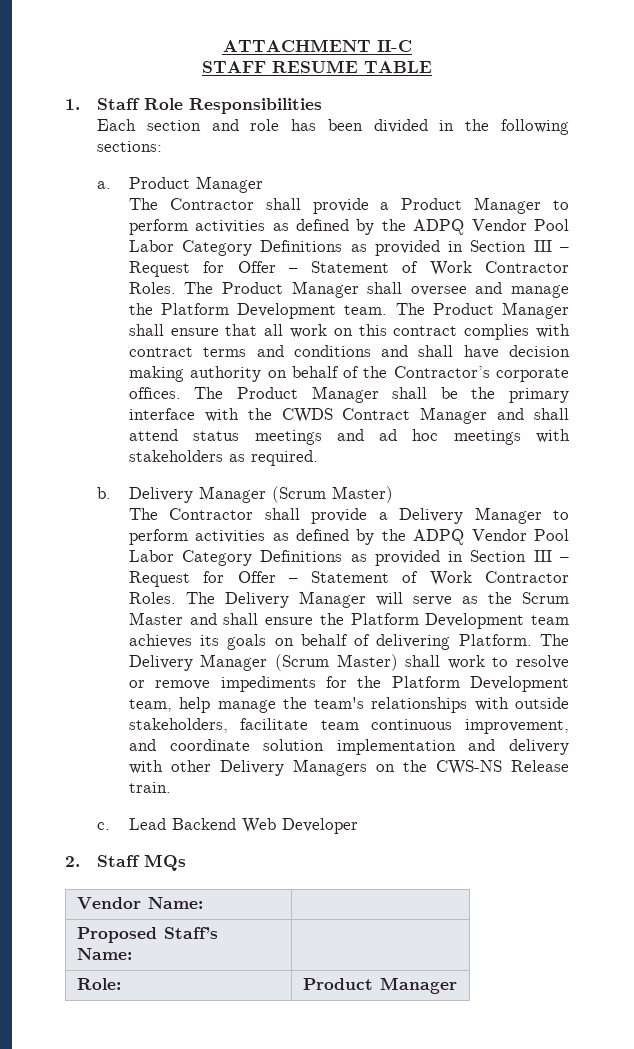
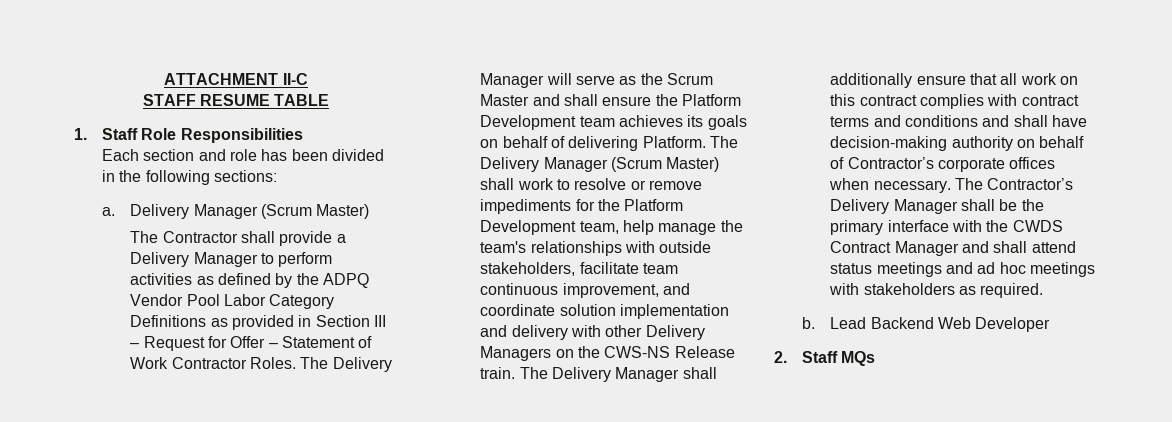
- a. Product Manager
- The Contractor shall provide a Product Manager to perform activities as defined by the ADPQ Vendor Pool Labor Category Definitions as provided in Section III – Request for Offer – Statement of Work Contractor Roles. The Product Manager shall oversee and manage the Platform Development team. The Product Manager shall ensure that all work on this contract complies with contract terms and conditions and shall have decision making authority on behalf of the Contractor’s corporate offices. The Product Manager shall be the primary interface with the CWDS Contract Manager and shall attend status meetings and ad hoc meetings with stakeholders as required.
- b.
+ a.
- The Delivery Manager (Scrum Master) shall work to resolve or remove impediments for the Platform Development team, help manage the team's relationships with outside stakeholders, facilitate team continuous improvement, and coordinate solution implementation and delivery with other Delivery Managers on the CWS-NS Release train.
- c.
+ The Delivery Manager (Scrum Master) shall work to resolve or remove impediments for the Platform Development team, help manage the team's relationships with outside stakeholders, facilitate team continuous improvement, and coordinate solution implementation and delivery with other Delivery Managers on the CWS-NS Release train. The Delivery Manager shall additionally ensure that all work on this contract complies with contract terms and conditions and shall have decision-making authority on behalf of Contractor’s corporate offices when necessary. The Contractor’s Delivery Manager shall be the primary interface with the CWDS Contract Manager and shall attend status meetings and ad hoc meetings with stakeholders as required.
+ b.
- Vendor Name: |
- Proposed Staff’s Name: |
- Role: | Product Manager

